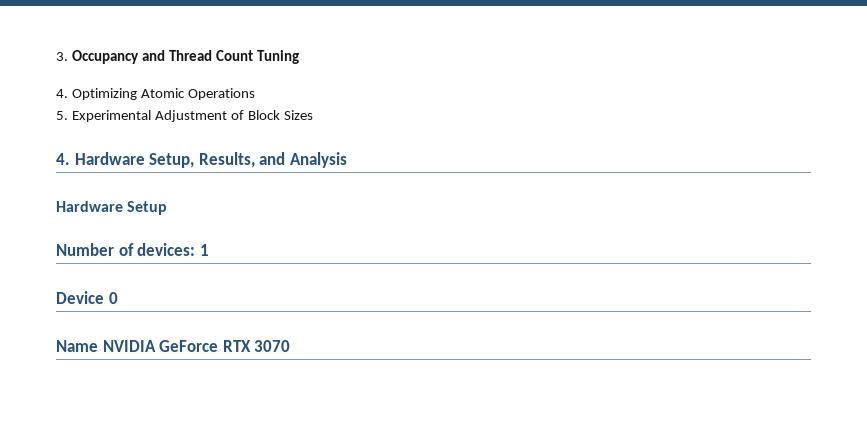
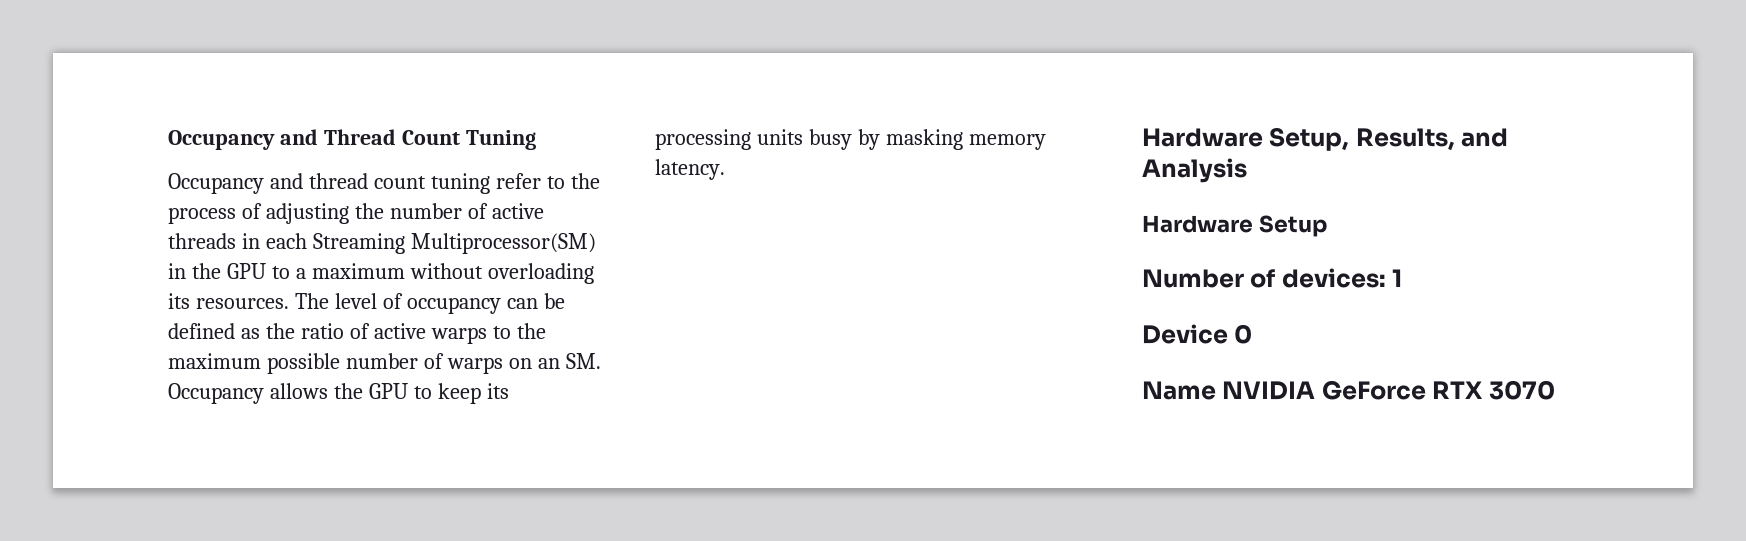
- 3. Occupancy and Thread Count Tuning
+ Occupancy and Thread Count Tuning
- 4. Optimizing Atomic Operations
- 5. Experimental Adjustment of Block Sizes
- 4. Hardware Setup, Results, and Analysis
+ Occupancy and thread count tuning refer to the process of adjusting the number of active threads in each Streaming Multiprocessor(SM) in the GPU to a maximum without overloading its resources. The level of occupancy can be defined as the ratio of active warps to the maximum possible number of warps on an SM. Occupancy allows the GPU to keep its processing units busy by masking memory latency.
+ Hardware Setup, Results, and Analysis

